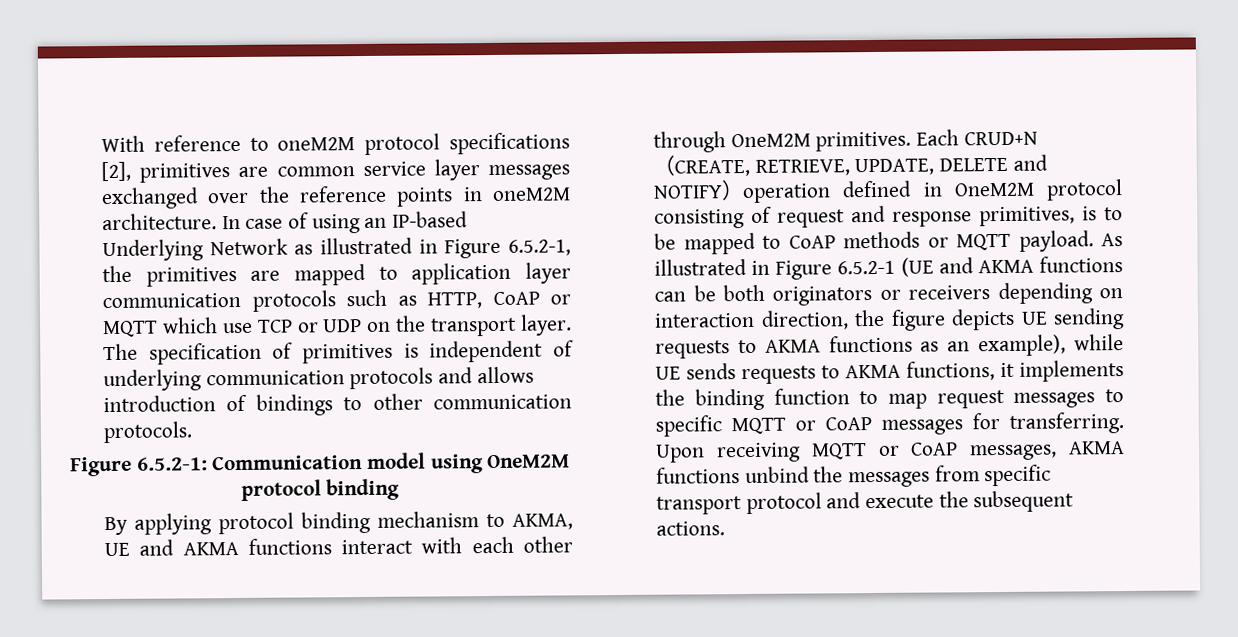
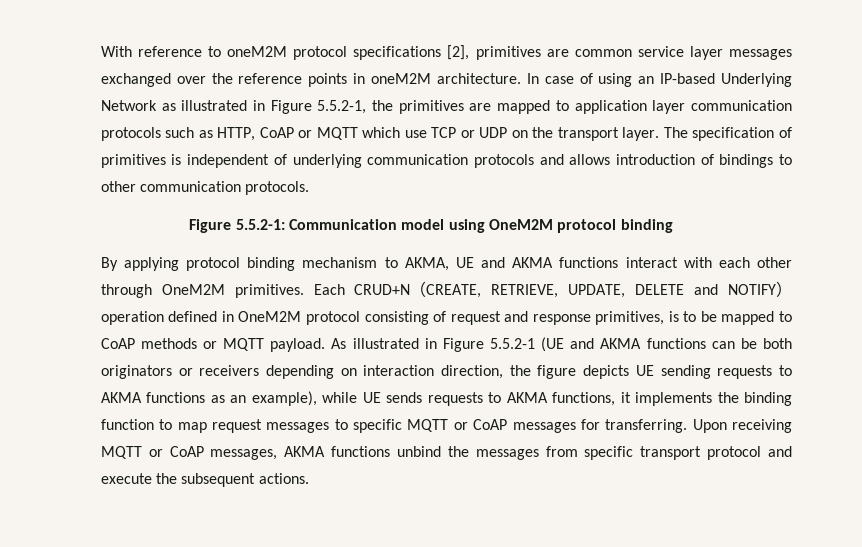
- In case of using an IP-based Underlying Network as illustrated in Figure 6.5.2-1, the primitives are mapped to application layer communication protocols such as HTTP, CoAP or MQTT which use TCP or UDP on the transport layer.
+ In case of using an IP-based Underlying Network as illustrated in Figure 5.5.2-1, the primitives are mapped to application layer communication protocols such as HTTP, CoAP or MQTT which use TCP or UDP on the transport layer.
- Figure 6.5.2-1: Communication model using OneM2M protocol binding
+ Figure 5.5.2-1: Communication model using OneM2M protocol binding
- As illustrated in Figure 6.5.2-1 (UE and AKMA functions can be both originators or receivers depending on interaction direction, the figure depicts UE sending requests to AKMA functions as an example), while UE sends requests to AKMA functions, it implements the binding function to map request messages to specific MQTT or CoAP messages for transferring.
+ As illustrated in Figure 5.5.2-1 (UE and AKMA functions can be both originators or receivers depending on interaction direction, the figure depicts UE sending requests to AKMA functions as an example), while UE sends requests to AKMA functions, it implements the binding function to map request messages to specific MQTT or CoAP messages for transferring.

